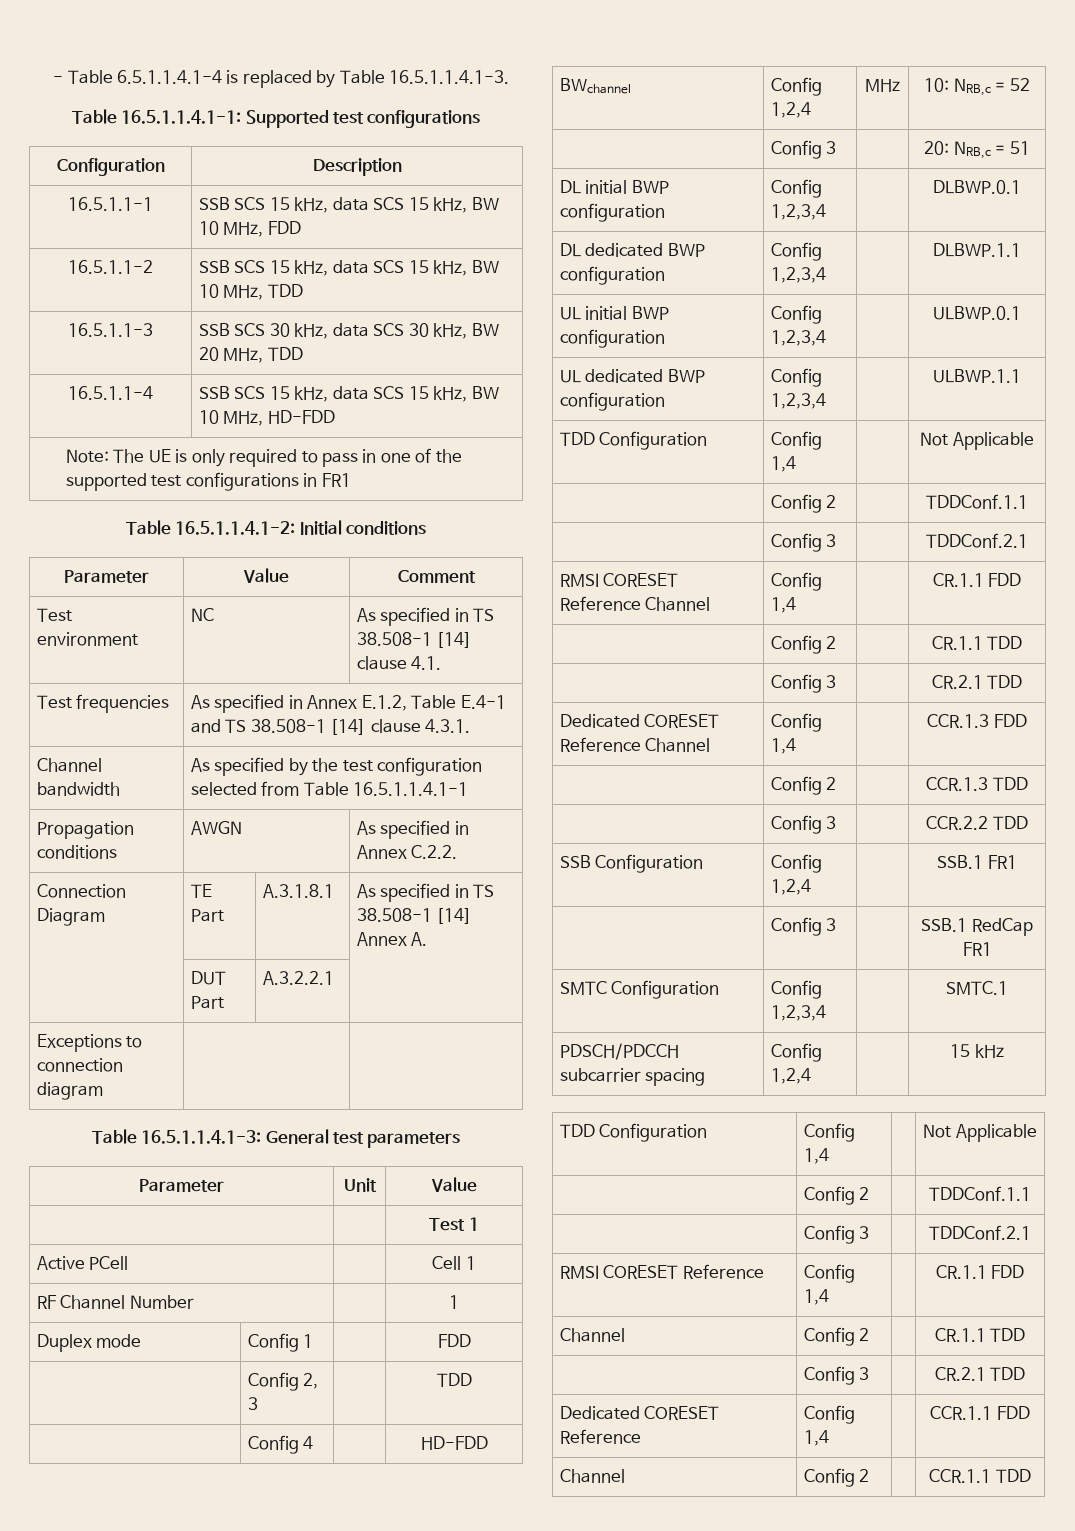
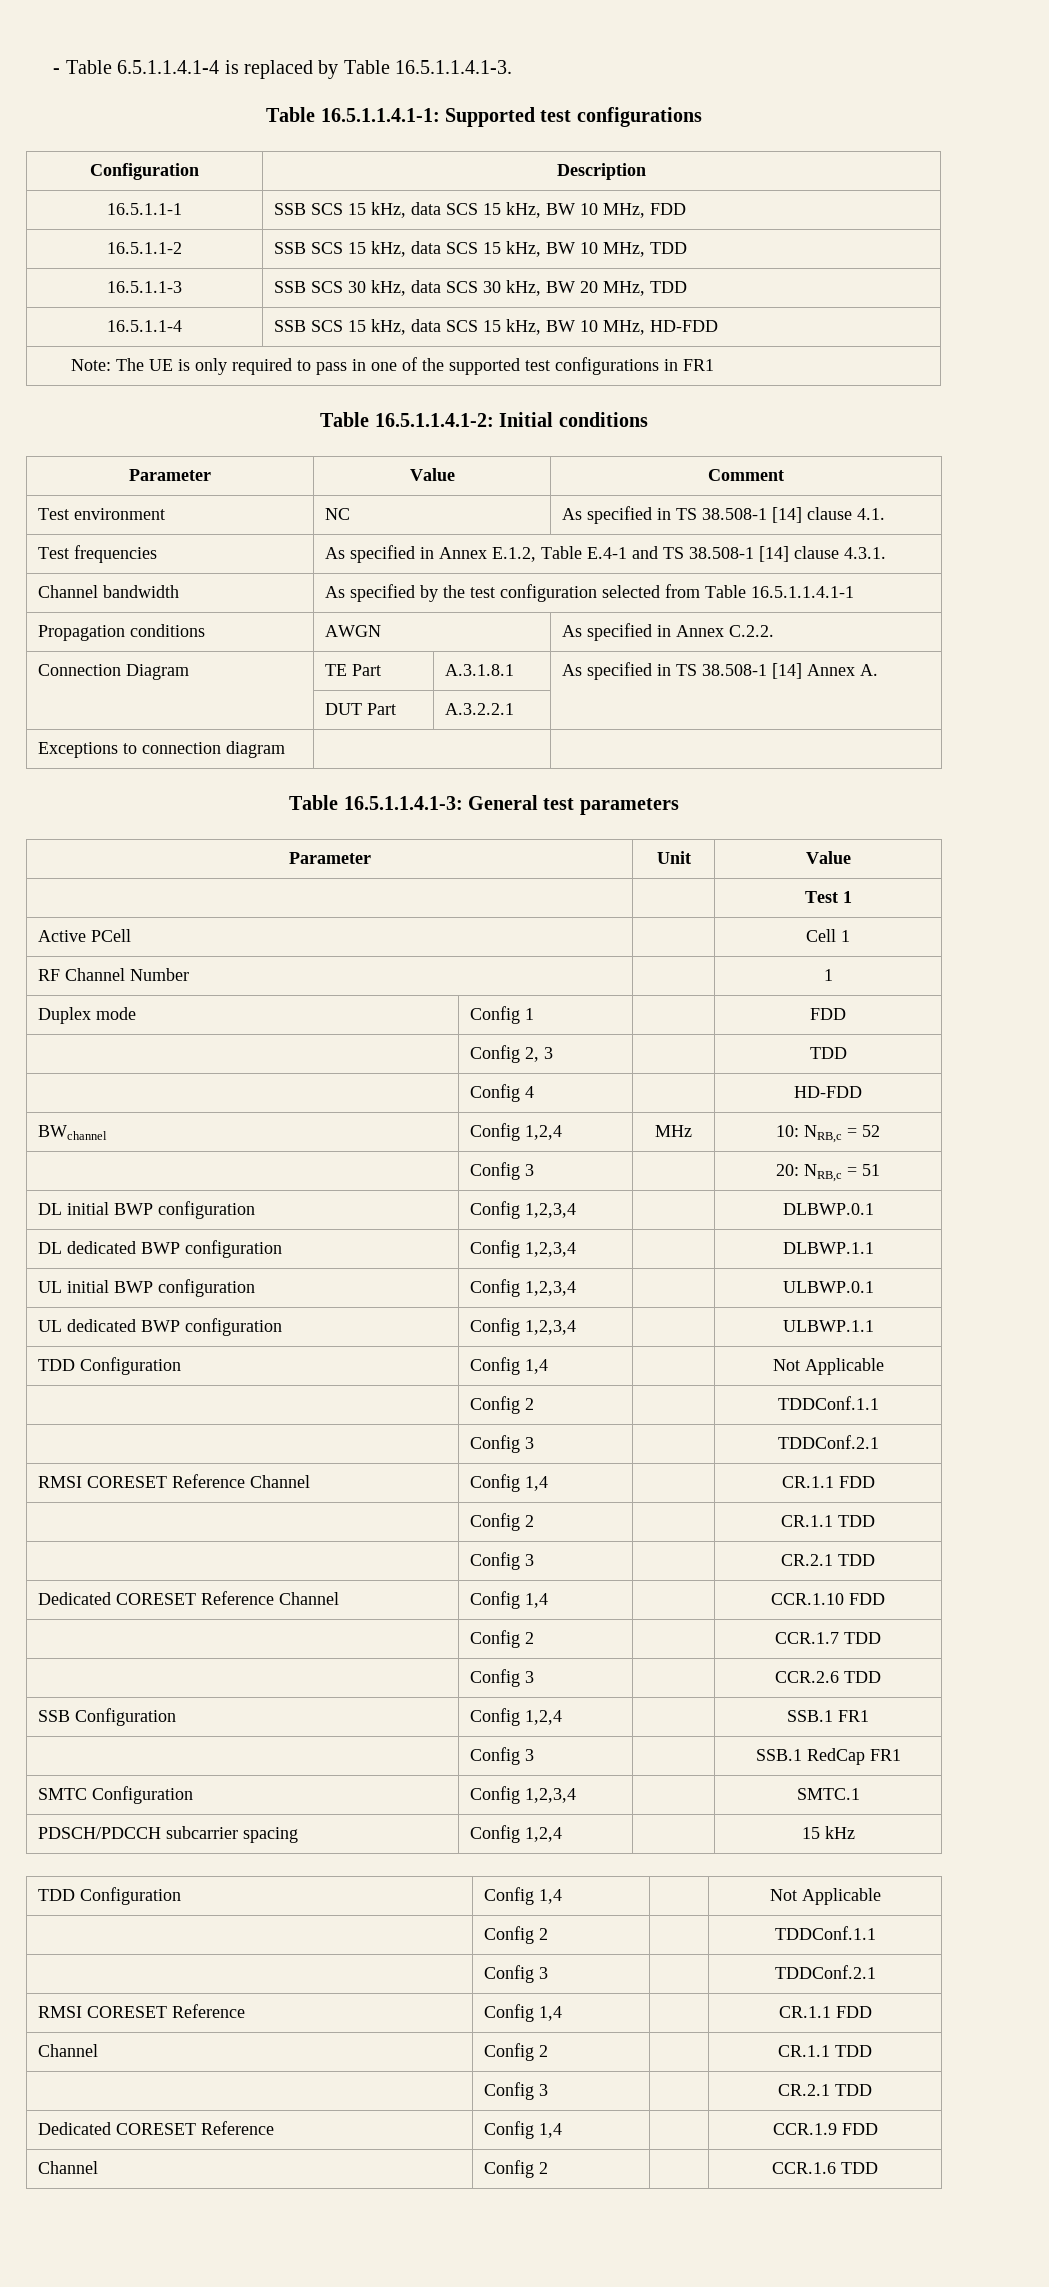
- Dedicated CORESET Reference Channel | Config 1,4 | | CCR.1.3 FDD
- | Config 2 | | CCR.1.3 TDD
- | Config 3 | | CCR.2.2 TDD
+ Dedicated CORESET Reference Channel | Config 1,4 | | CCR.1.10 FDD
+ | Config 2 | | CCR.1.7 TDD
+ | Config 3 | | CCR.2.6 TDD
- Dedicated CORESET Reference | Config 1,4 | | CCR.1.1 FDD
- Channel | Config 2 | | CCR.1.1 TDD
+ Dedicated CORESET Reference | Config 1,4 | | CCR.1.9 FDD
+ Channel | Config 2 | | CCR.1.6 TDD

